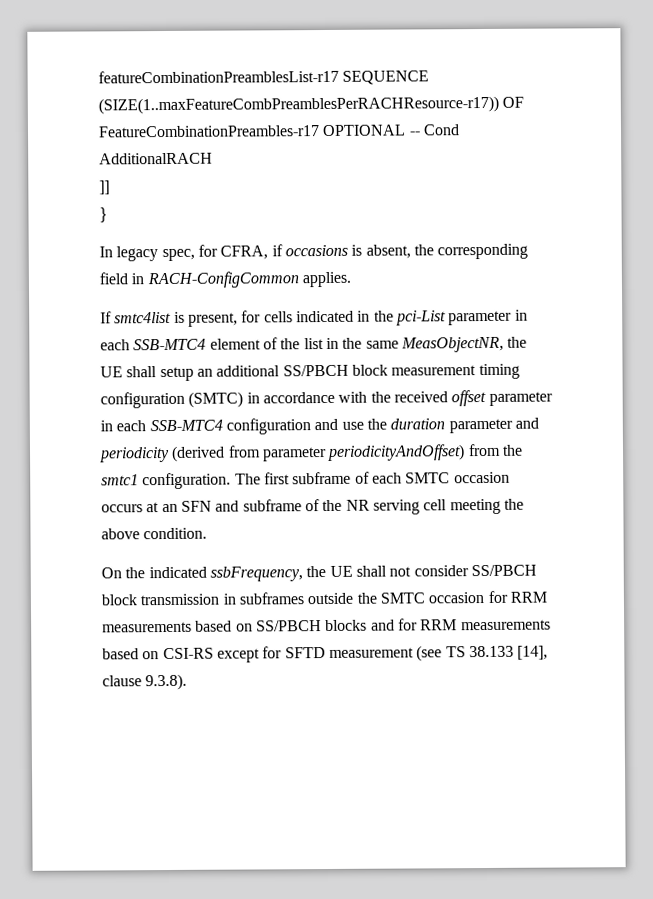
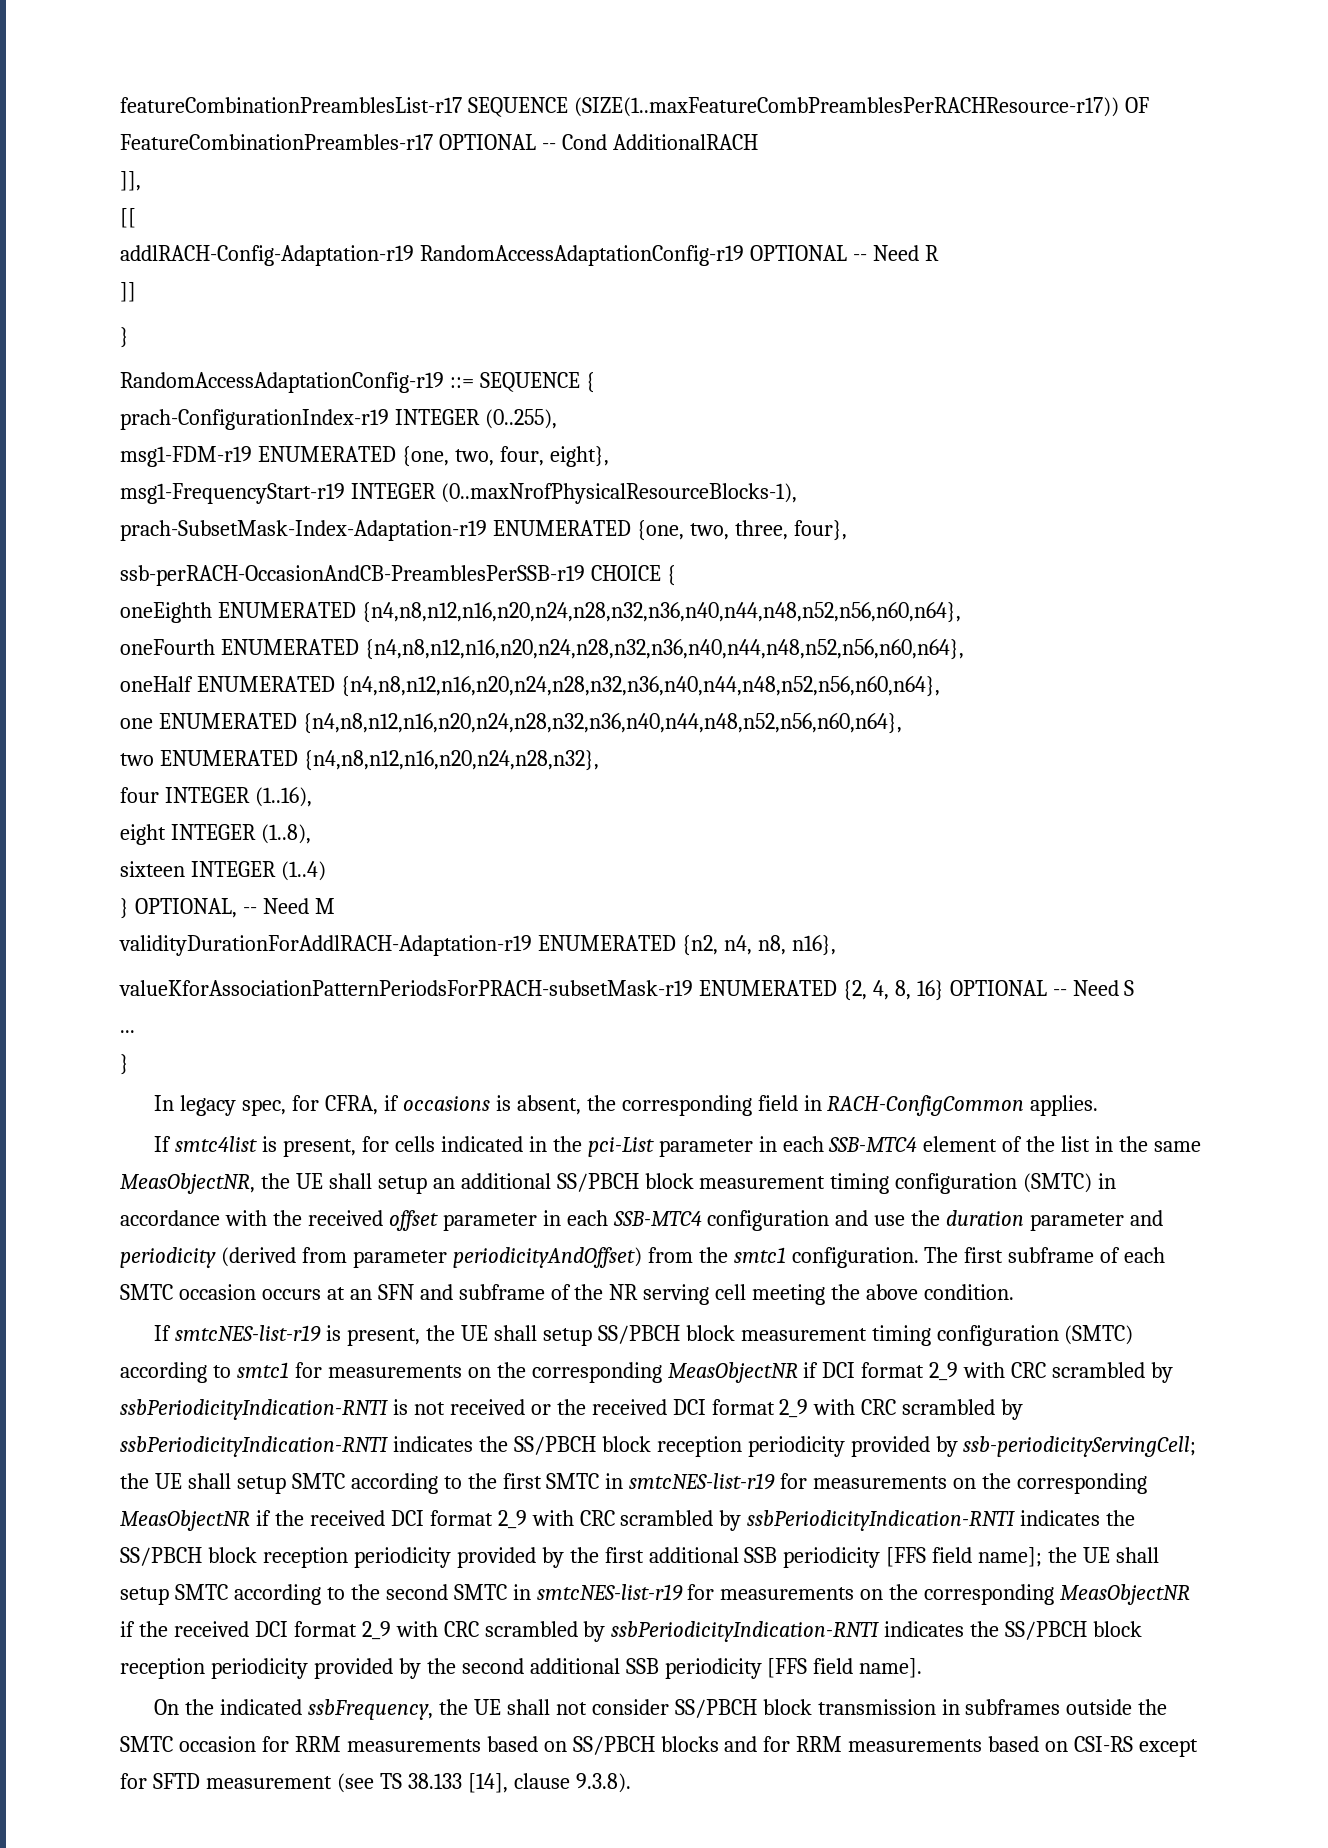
+ ]],
+ [[
+ addlRACH-Config-Adaptation-r19 RandomAccessAdaptationConfig-r19 OPTIONAL -- Need R
  ]]
+ }
+ RandomAccessAdaptationConfig-r19 ::= SEQUENCE {
+ prach-ConfigurationIndex-r19 INTEGER (0..255),
+ msg1-FDM-r19 ENUMERATED {one, two, four, eight},
+ msg1-FrequencyStart-r19 INTEGER (0..maxNrofPhysicalResourceBlocks-1),
+ prach-SubsetMask-Index-Adaptation-r19 ENUMERATED {one, two, three, four},
+ ssb-perRACH-OccasionAndCB-PreamblesPerSSB-r19 CHOICE {
+ oneEighth ENUMERATED {n4,n8,n12,n16,n20,n24,n28,n32,n36,n40,n44,n48,n52,n56,n60,n64},
+ oneFourth ENUMERATED {n4,n8,n12,n16,n20,n24,n28,n32,n36,n40,n44,n48,n52,n56,n60,n64},
+ oneHalf ENUMERATED {n4,n8,n12,n16,n20,n24,n28,n32,n36,n40,n44,n48,n52,n56,n60,n64},
+ one ENUMERATED {n4,n8,n12,n16,n20,n24,n28,n32,n36,n40,n44,n48,n52,n56,n60,n64},
+ two ENUMERATED {n4,n8,n12,n16,n20,n24,n28,n32},
+ four INTEGER (1..16),
+ eight INTEGER (1..8),
+ sixteen INTEGER (1..4)
+ } OPTIONAL, -- Need M
+ validityDurationForAddlRACH-Adaptation-r19 ENUMERATED {n2, n4, n8, n16},
+ valueKforAssociationPatternPeriodsForPRACH-subsetMask-r19 ENUMERATED {2, 4, 8, 16} OPTIONAL -- Need S
+ ...
+ If smtcNES-list-r19 is present, the UE shall setup SS/PBCH block measurement timing configuration (SMTC) according to smtc1 for measurements on the corresponding MeasObjectNR if DCI format 2_9 with CRC scrambled by ssbPeriodicityIndication-RNTI is not received or the received DCI format 2_9 with CRC scrambled by ssbPeriodicityIndication-RNTI indicates the SS/PBCH block reception periodicity provided by ssb-periodicityServingCell; the UE shall setup SMTC according to the first SMTC in smtcNES-list-r19 for measurements on the corresponding MeasObjectNR if the received DCI format 2_9 with CRC scrambled by ssbPeriodicityIndication-RNTI indicates the SS/PBCH block reception periodicity provided by the first additional SSB periodicity [FFS field name]; the UE shall setup SMTC according to the second SMTC in smtcNES-list-r19 for measurements on the corresponding MeasObjectNR if the received DCI format 2_9 with CRC scrambled by ssbPeriodicityIndication-RNTI indicates the SS/PBCH block reception periodicity provided by the second additional SSB periodicity [FFS field name].

